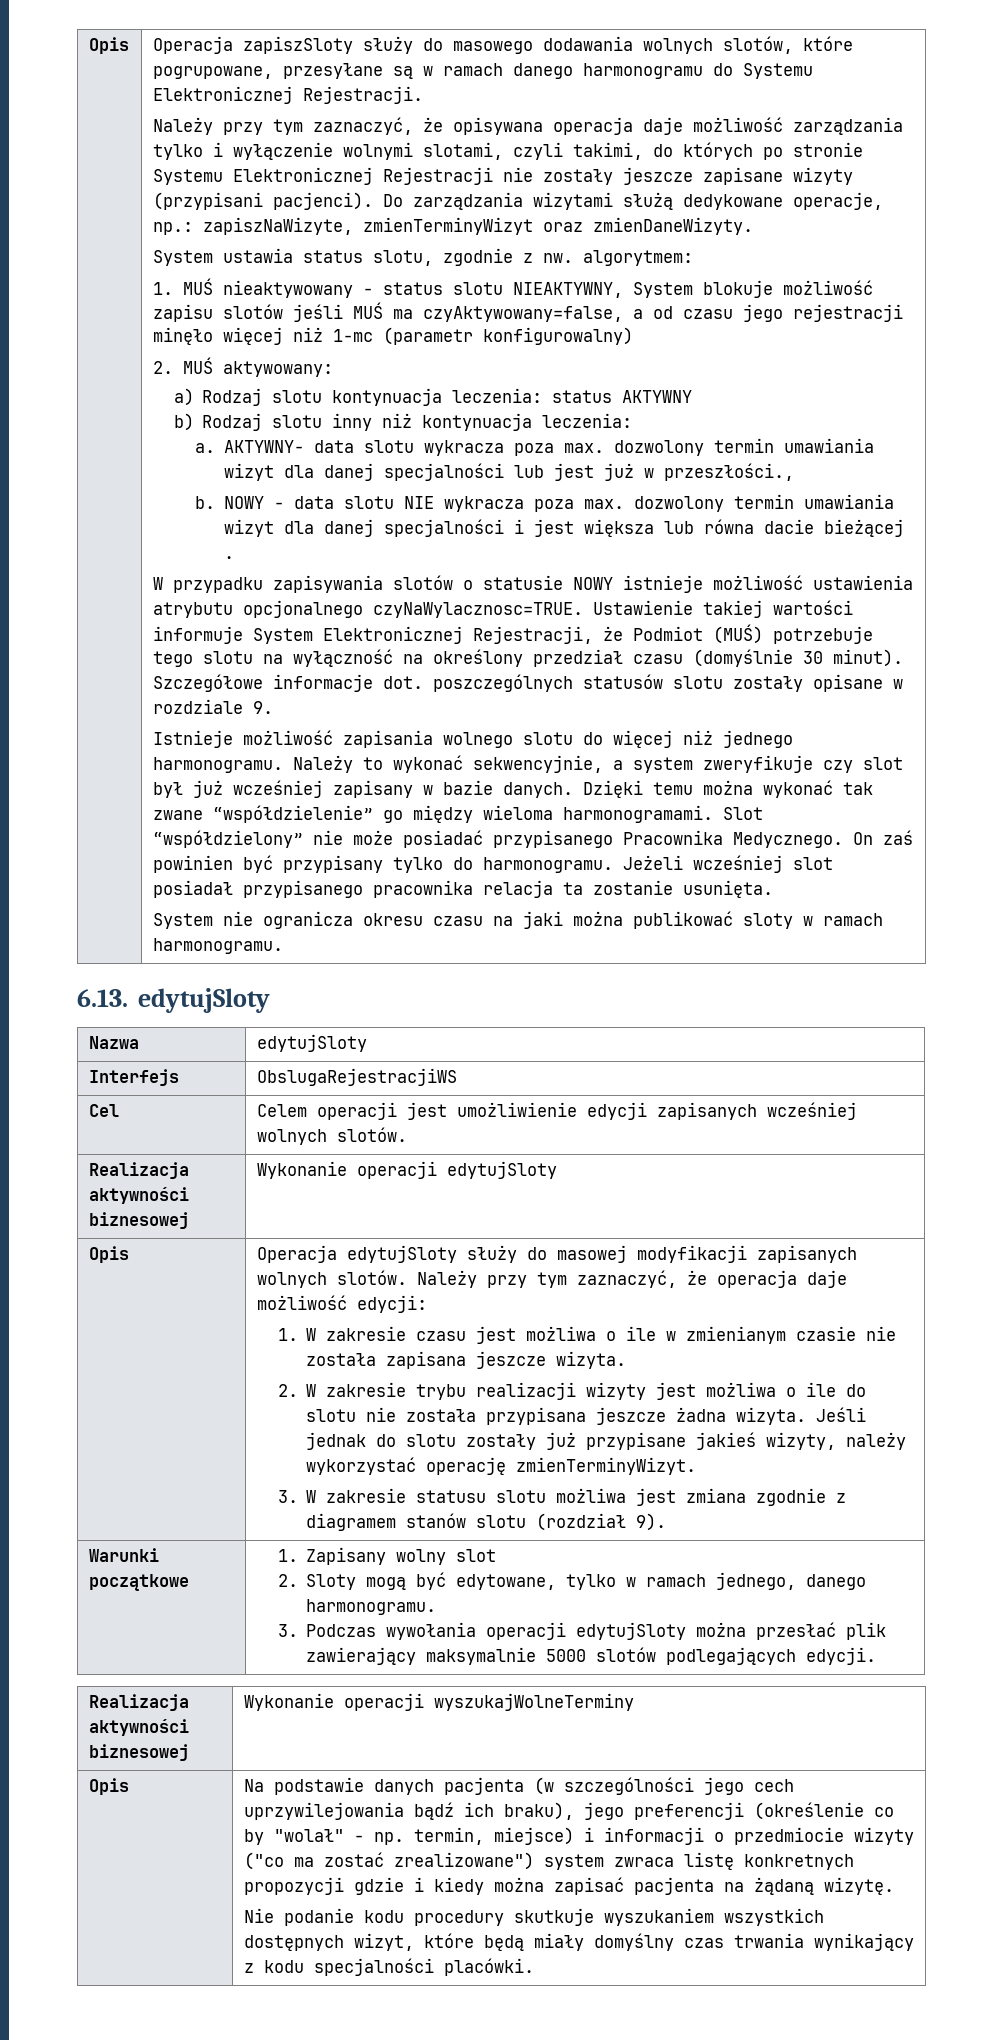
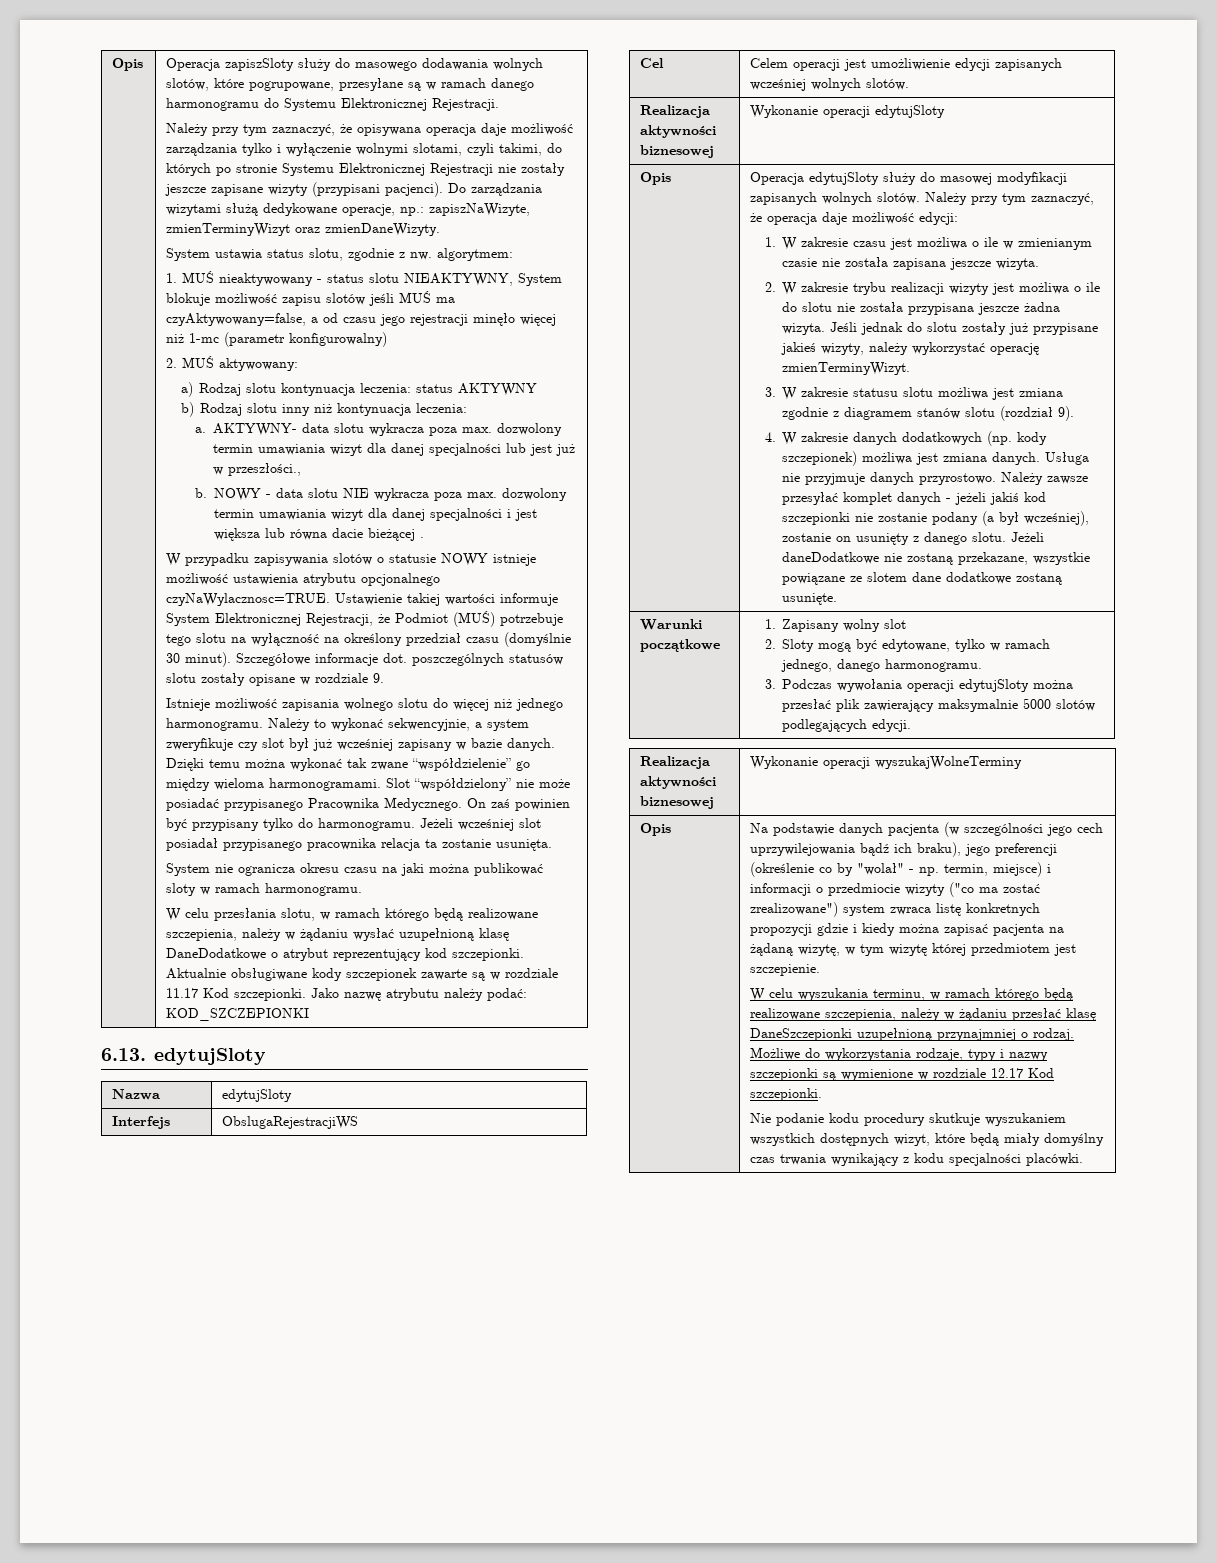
+ W celu przesłania slotu, w ramach którego będą realizowane szczepienia, należy w żądaniu wysłać uzupełnioną klasę DaneDodatkowe o atrybut reprezentujący kod szczepionki. Aktualnie obsługiwane kody szczepionek zawarte są w rozdziale 11.17 Kod szczepionki. Jako nazwę atrybutu należy podać: KOD_SZCZEPIONKI
+ 4. W zakresie danych dodatkowych (np. kody szczepionek) możliwa jest zmiana danych. Usługa nie przyjmuje danych przyrostowo. Należy zawsze przesyłać komplet danych - jeżeli jakiś kod szczepionki nie zostanie podany (a był wcześniej), zostanie on usunięty z danego slotu. Jeżeli daneDodatkowe nie zostaną przekazane, wszystkie powiązane ze slotem dane dodatkowe zostaną usunięte.
- Na podstawie danych pacjenta (w szczególności jego cech uprzywilejowania bądź ich braku), jego preferencji (określenie co by "wolał" - np. termin, miejsce) i informacji o przedmiocie wizyty ("co ma zostać zrealizowane") system zwraca listę konkretnych propozycji gdzie i kiedy można zapisać pacjenta na żądaną wizytę.
+ Na podstawie danych pacjenta (w szczególności jego cech uprzywilejowania bądź ich braku), jego preferencji (określenie co by "wolał" - np. termin, miejsce) i informacji o przedmiocie wizyty ("co ma zostać zrealizowane") system zwraca listę konkretnych propozycji gdzie i kiedy można zapisać pacjenta na żądaną wizytę, w tym wizytę której przedmiotem jest szczepienie.
+ W celu wyszukania terminu, w ramach którego będą realizowane szczepienia, należy w żądaniu przesłać klasę DaneSzczepionki uzupełnioną przynajmniej o rodzaj. Możliwe do wykorzystania rodzaje, typy i nazwy szczepionki są wymienione w rozdziale 12.17 Kod szczepionki.

